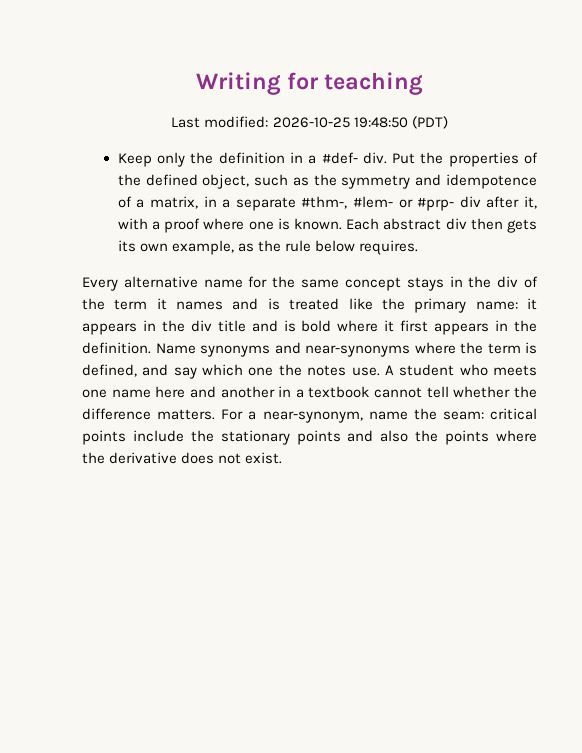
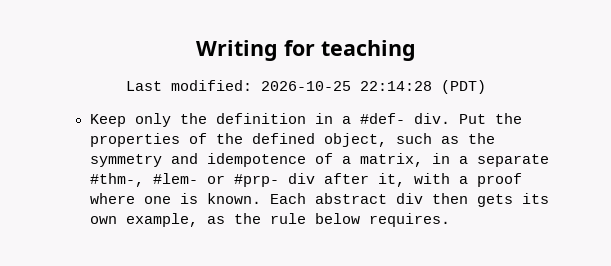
- Last modified: 2026-10-25 19:48:50 (PDT)
+ Last modified: 2026-10-25 22:14:28 (PDT)
- Every alternative name for the same concept stays in the div of the term it names and is treated like the primary name: it appears in the div title and is bold where it first appears in the definition. Name synonyms and near-synonyms where the term is defined, and say which one the notes use. A student who meets one name here and another in a textbook cannot tell whether the difference matters. For a near-synonym, name the seam: critical points include the stationary points and also the points where the derivative does not exist.

